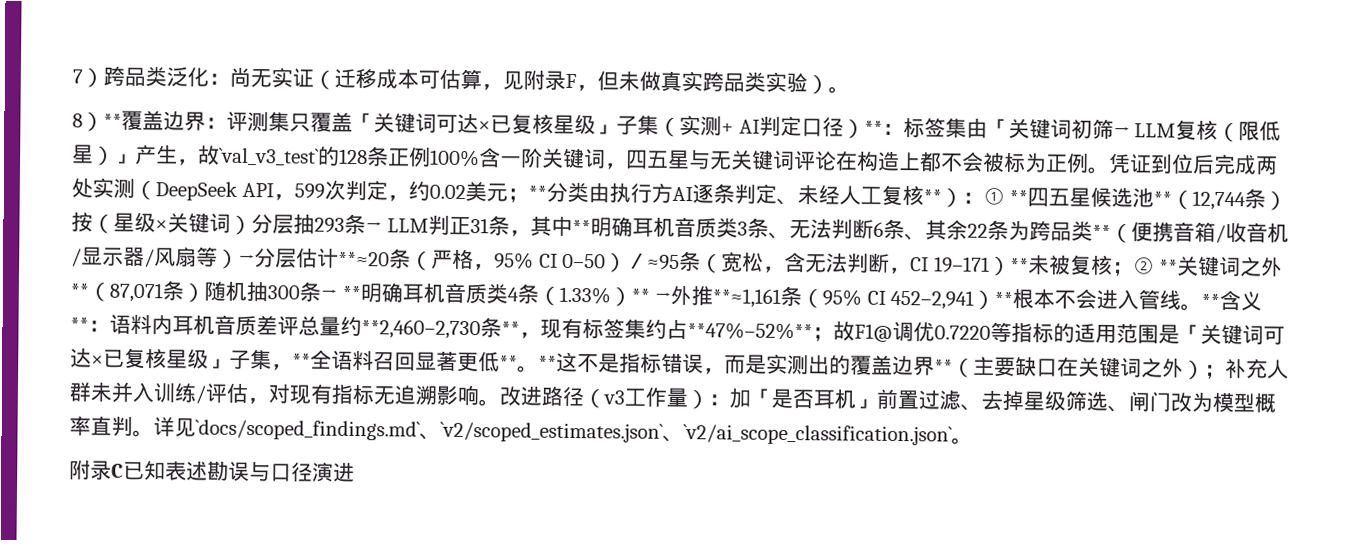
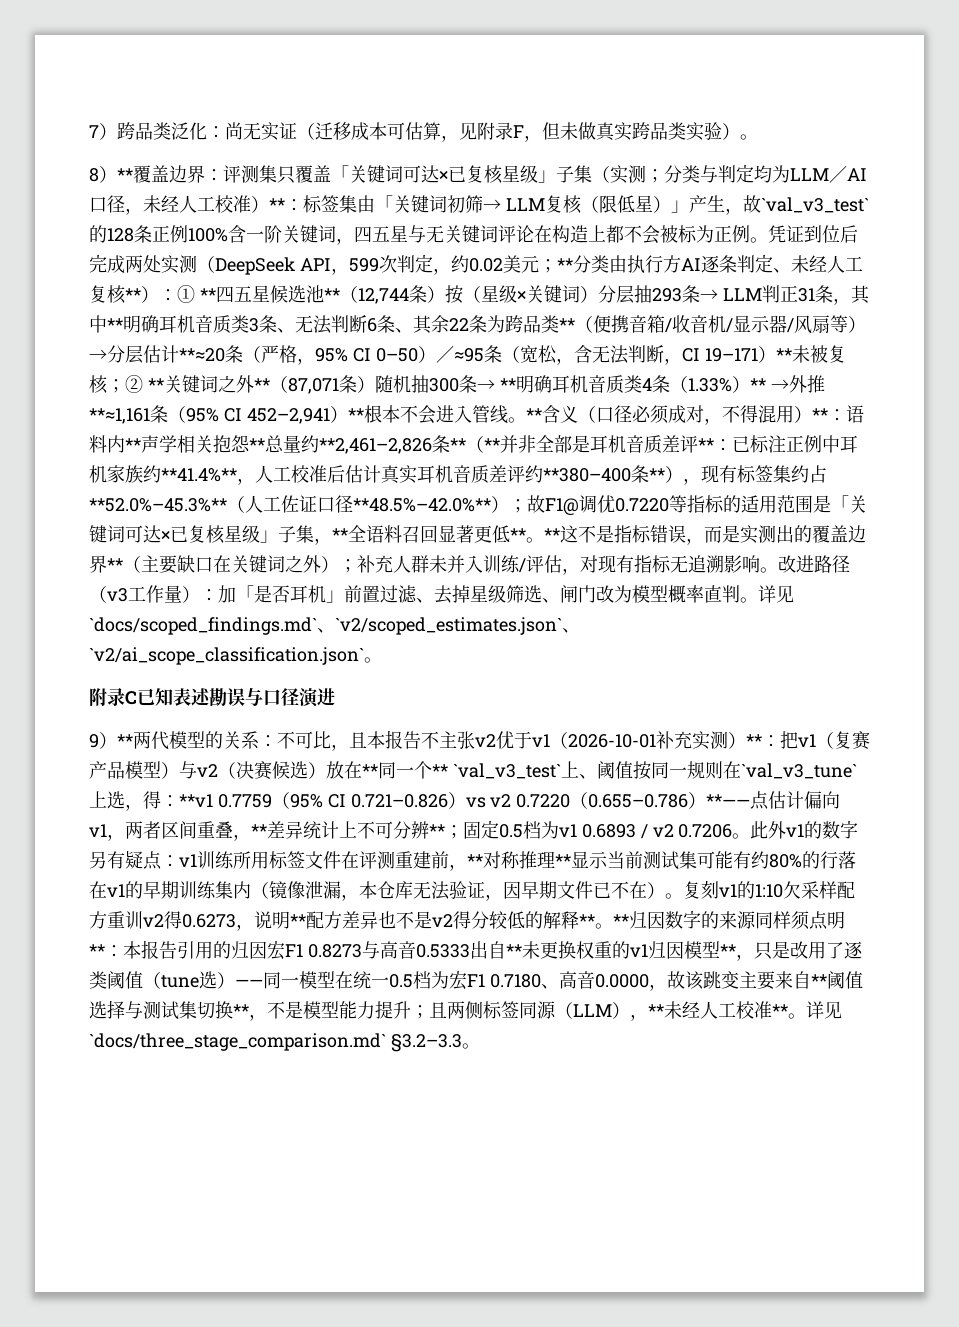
- 8）**覆盖边界：评测集只覆盖「关键词可达×已复核星级」子集（实测+ AI判定口径）**：标签集由「关键词初筛→ LLM复核（限低星）」产生，故`val_v3_test`的128条正例100%含一阶关键词，四五星与无关键词评论在构造上都不会被标为正例。
+ 8）**覆盖边界：评测集只覆盖「关键词可达×已复核星级」子集（实测；分类与判定均为LLM／AI口径，未经人工校准）**：标签集由「关键词初筛→ LLM复核（限低星）」产生，故`val_v3_test`的128条正例100%含一阶关键词，四五星与无关键词评论在构造上都不会被标为正例。
- **含义**：语料内耳机音质差评总量约**2,460–2,730条**，现有标签集约占**47%–52%**；故F1@调优0.7220等指标的适用范围是「关键词可达×已复核星级」子集，**全语料召回显著更低**。
+ **含义（口径必须成对，不得混用）**：语料内**声学相关抱怨**总量约**2,461–2,826条**（**并非全部是耳机音质差评**：已标注正例中耳机家族约**41.4%**，人工校准后估计真实耳机音质差评约**380–400条**），现有标签集约占**52.0%–45.3%**（人工佐证口径**48.5%–42.0%**）；故F1@调优0.7220等指标的适用范围是「关键词可达×已复核星级」子集，**全语料召回显著更低**。
+ 9）**两代模型的关系：不可比，且本报告不主张v2优于v1（2026-10-01补充实测）**：把v1（复赛产品模型）与v2（决赛候选）放在**同一个** `val_v3_test`上、阈值按同一规则在`val_v3_tune`上选，得：**v1 0.7759（95% CI 0.721–0.826）vs v2 0.7220（0.655–0.786）**——点估计偏向v1，两者区间重叠，**差异统计上不可分辨**；固定0.5档为v1 0.6893 / v2 0.7206。此外v1的数字另有疑点：v1训练所用标签文件在评测重建前，**对称推理**显示当前测试集可能有约80%的行落在v1的早期训练集内（镜像泄漏，本仓库无法验证，因早期文件已不在）。复刻v1的1:10欠采样配方重训v2得0.6273，说明**配方差异也不是v2得分较低的解释**。**归因数字的来源同样须点明**：本报告引用的归因宏F1 0.8273与高音0.5333出自**未更换权重的v1归因模型**，只是改用了逐类阈值（tune选）——同一模型在统一0.5档为宏F1 0.7180、高音0.0000，故该跳变主要来自**阈值选择与测试集切换**，不是模型能力提升；且两侧标签同源（LLM），**未经人工校准**。详见`docs/three_stage_comparison.md` §3.2–3.3。

